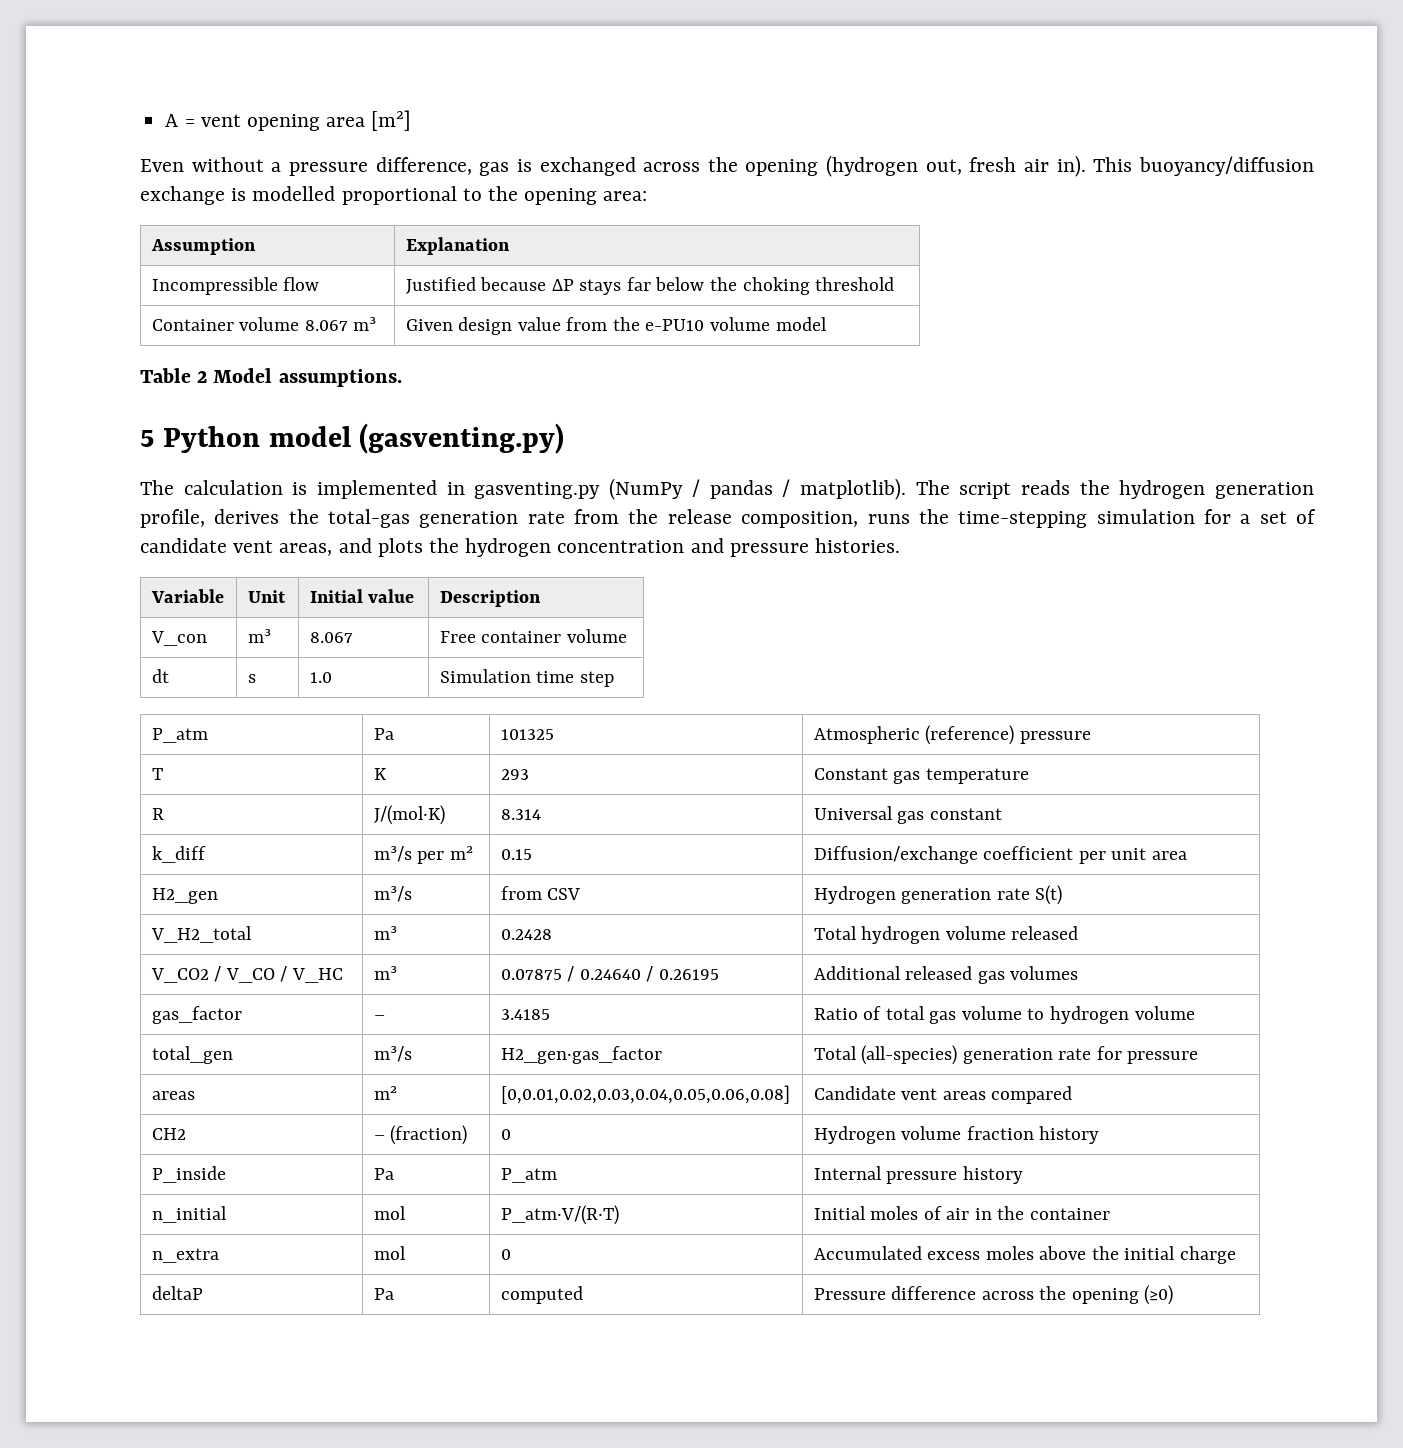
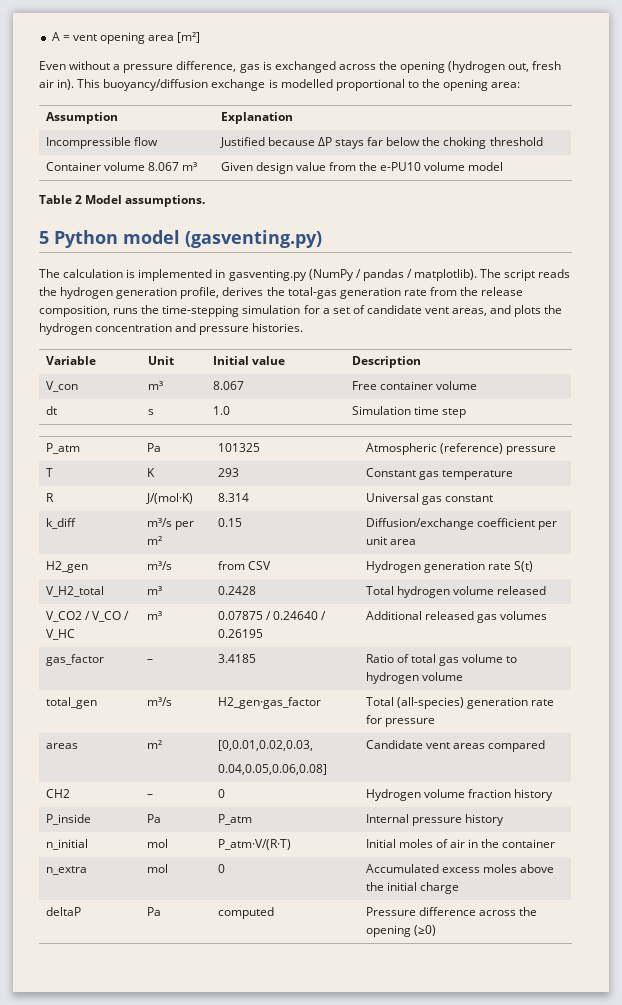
- areas | m² | [0,0.01,0.02,0.03,0.04,0.05,0.06,0.08] | Candidate vent areas compared
+ areas | m² | [0,0.01,0.02,0.03,
+ 0.04,0.05,0.06,0.08] | Candidate vent areas compared
- CH2 | – (fraction) | 0 | Hydrogen volume fraction history
+ CH2 | – | 0 | Hydrogen volume fraction history

